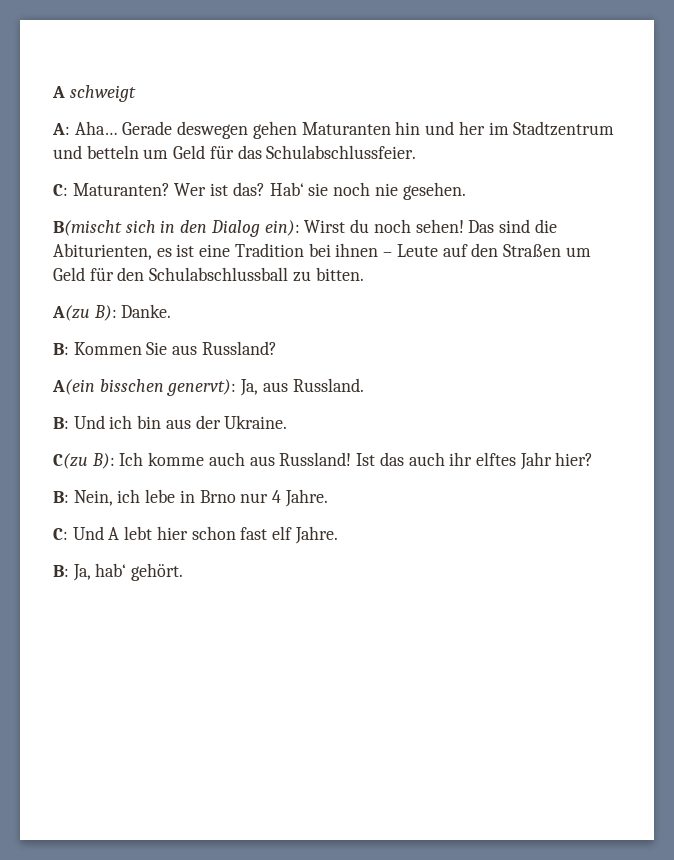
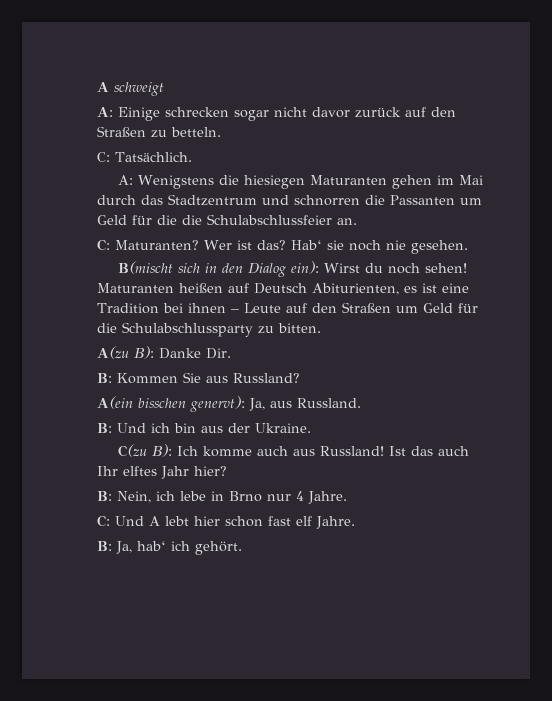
- A: Aha… Gerade deswegen gehen Maturanten hin und her im Stadtzentrum und betteln um Geld für das Schulabschlussfeier.
+ A: Einige schrecken sogar nicht davor zurück auf den Straßen zu betteln.
+ C: Tatsächlich.
+ A: Wenigstens die hiesiegen Maturanten gehen im Mai durch das Stadtzentrum und schnorren die Passanten um Geld für die die Schulabschlussfeier an.
- Das sind die Abiturienten, es ist eine Tradition bei ihnen – Leute auf den Straßen um Geld für den Schulabschlussball zu bitten.
+ Maturanten heißen auf Deutsch Abiturienten, es ist eine Tradition bei ihnen – Leute auf den Straßen um Geld für die Schulabschlussparty zu bitten.
- A(zu B): Danke.
+ A(zu B): Danke Dir.
- Ist das auch ihr elftes Jahr hier?
+ Ist das auch Ihr elftes Jahr hier?
- B: Ja, hab‘ gehört.
+ B: Ja, hab‘ ich gehört.

